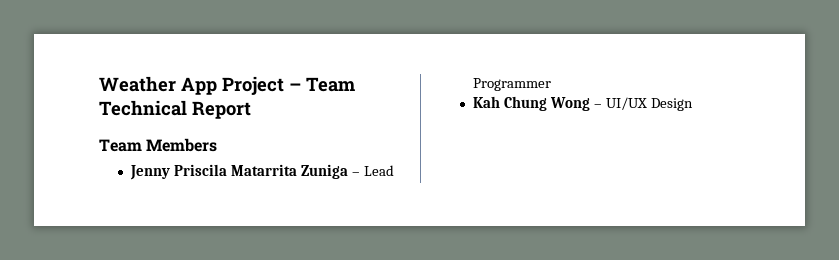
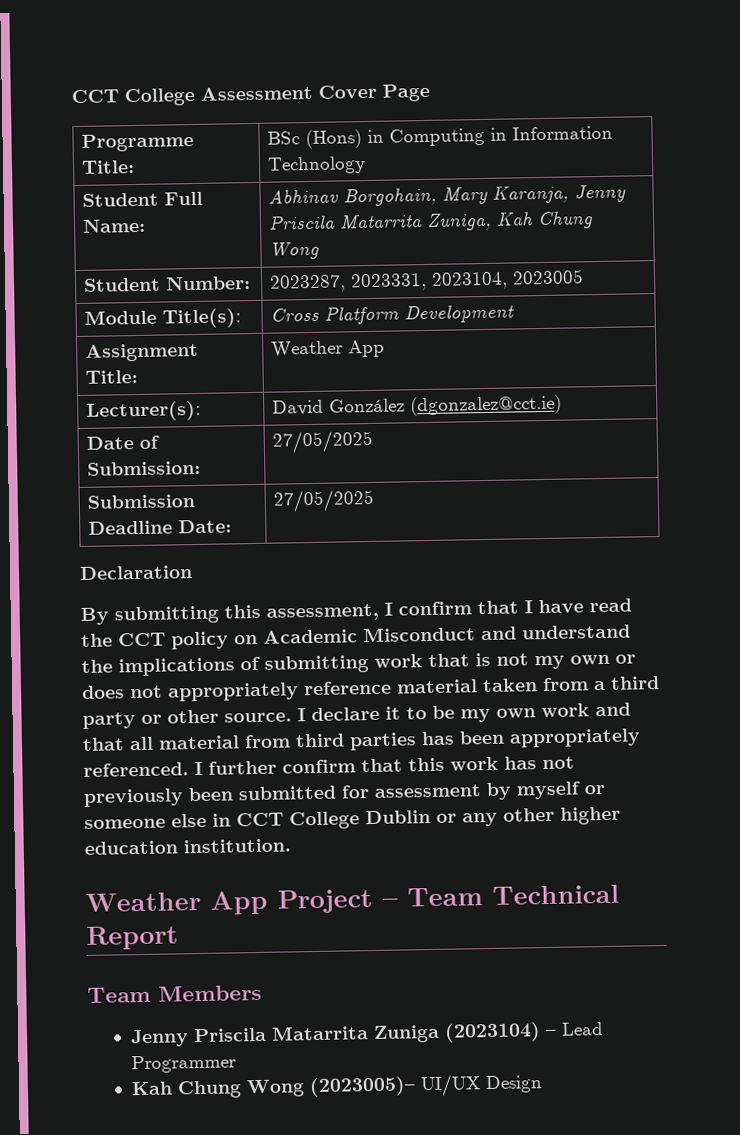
+ CCT College Assessment Cover Page
+ Programme Title: | BSc (Hons) in Computing in Information Technology
+ Student Full Name: | Abhinav Borgohain, Mary Karanja, Jenny Priscila Matarrita Zuniga, Kah Chung Wong
+ Student Number: | 2023287, 2023331, 2023104, 2023005
+ Module Title(s): | Cross Platform Development
+ Assignment Title: | Weather App
+ Lecturer(s): | David González (dgonzalez@cct.ie)
+ Date of Submission: | 27/05/2025
+ Submission Deadline Date: | 27/05/2025
+ Declaration
+ By submitting this assessment, I confirm that I have read the CCT policy on Academic Misconduct and understand the implications of submitting work that is not my own or does not appropriately reference material taken from a third party or other source. I declare it to be my own work and that all material from third parties has been appropriately referenced. I further confirm that this work has not previously been submitted for assessment by myself or someone else in CCT College Dublin or any other higher education institution.
- Jenny Priscila Matarrita Zuniga – Lead Programmer
+ Jenny Priscila Matarrita Zuniga (2023104) – Lead Programmer
- Kah Chung Wong – UI/UX Design
+ Kah Chung Wong (2023005)– UI/UX Design

